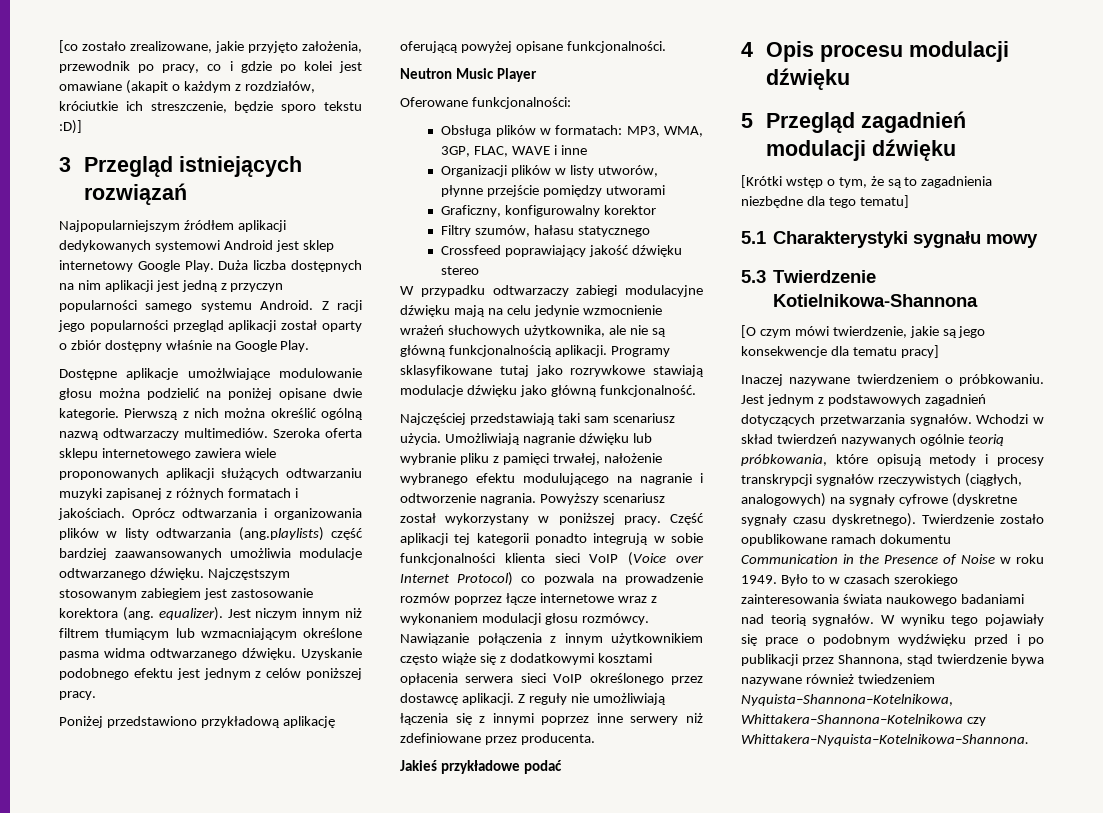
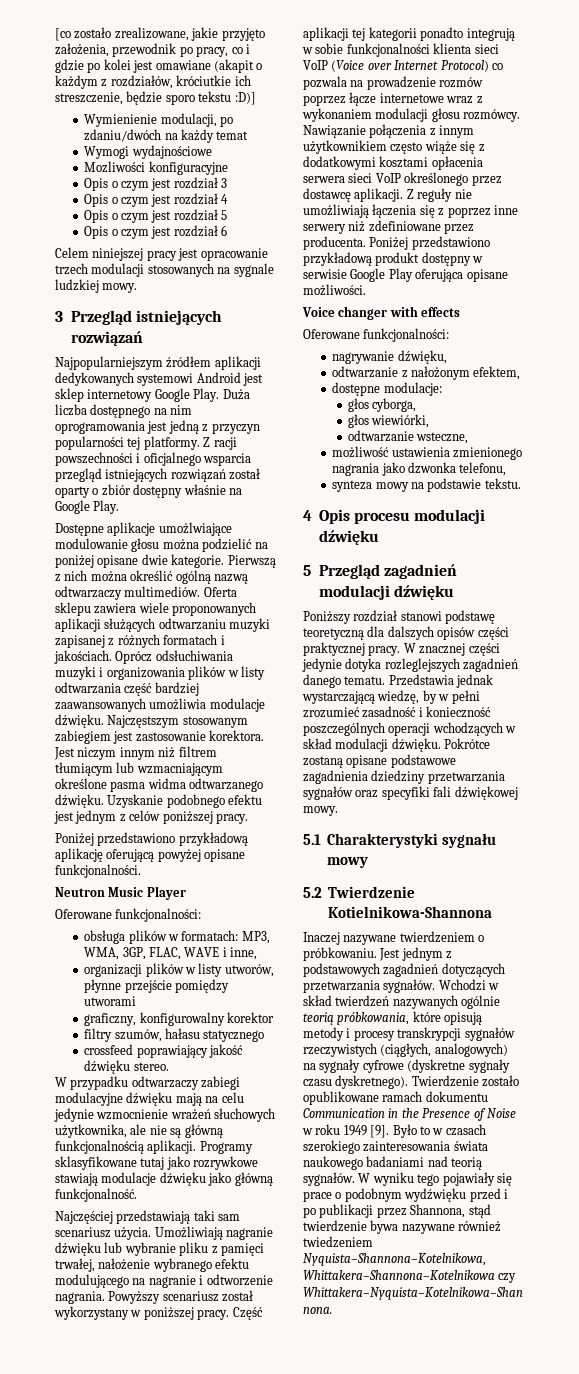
+ Wymienienie modulacji, po zdaniu/dwóch na każdy temat
+ Wymogi wydajnościowe
+ Mozliwości konfiguracyjne
+ Opis o czym jest rozdział 3
+ Opis o czym jest rozdział 4
+ Opis o czym jest rozdział 5
+ Opis o czym jest rozdział 6
+ Celem niniejszej pracy jest opracowanie trzech modulacji stosowanych na sygnale ludzkiej mowy.
- Duża liczba dostępnych na nim aplikacji jest jedną z przyczyn popularności samego systemu Android. Z racji jego popularności przegląd aplikacji został oparty o zbiór dostępny właśnie na Google Play.
+ Duża liczba dostępnego na nim oprogramowania jest jedną z przyczyn popularności tej platformy. Z racji powszechności i oficjalnego wsparcia przegląd istniejących rozwiązań został oparty o zbiór dostępny właśnie na Google Play.
- Szeroka oferta sklepu internetowego zawiera wiele proponowanych aplikacji służących odtwarzaniu muzyki zapisanej z różnych formatach i jakościach.
+ Oferta sklepu zawiera wiele proponowanych aplikacji służących odtwarzaniu muzyki zapisanej z różnych formatach i jakościach.
- Oprócz odtwarzania i organizowania plików w listy odtwarzania (ang.playlists) część bardziej zaawansowanych umożliwia modulacje odtwarzanego dźwięku.
+ Oprócz odsłuchiwania muzyki i organizowania plików w listy odtwarzania część bardziej zaawansowanych umożliwia modulacje dźwięku.
- Najczęstszym stosowanym zabiegiem jest zastosowanie korektora (ang. equalizer).
+ Najczęstszym stosowanym zabiegiem jest zastosowanie korektora.
- Obsługa plików w formatach: MP3, WMA, 3GP, FLAC, WAVE i inne
- Organizacji plików w listy utworów, płynne przejście pomiędzy utworami
+ obsługa plików w formatach: MP3, WMA, 3GP, FLAC, WAVE i inne,
+ organizacji plików w listy utworów, płynne przejście pomiędzy utworami
- Graficzny, konfigurowalny korektor
+ graficzny, konfigurowalny korektor
- Filtry szumów, hałasu statycznego
+ filtry szumów, hałasu statycznego
- Crossfeed poprawiający jakość dźwięku stereo
+ crossfeed poprawiający jakość dźwięku stereo.
- Z reguły nie umożliwiają łączenia się z innymi poprzez inne serwery niż zdefiniowane przez producenta.
- Jakieś przykładowe podać
+ Z reguły nie umożliwiają łączenia się z poprzez inne serwery niż zdefiniowane przez producenta. Poniżej przedstawiono przykładową produkt dostępny w serwisie Google Play oferująca opisane możliwości.
+ Voice changer with effects
+ Oferowane funkcjonalności:
+ nagrywanie dźwięku,
+ odtwarzanie z nałożonym efektem,
+ dostępne modulacje:
+ głos cyborga,
+ głos wiewiórki,
+ odtwarzanie wsteczne,
+ możliwość ustawienia zmienionego nagrania jako dzwonka telefonu,
+ synteza mowy na podstawie tekstu.
- [Krótki wstęp o tym, że są to zagadnienia niezbędne dla tego tematu]
+ Poniższy rozdział stanowi podstawę teoretyczną dla dalszych opisów części praktycznej pracy. W znacznej części jedynie dotyka rozleglejszych zagadnień danego tematu. Przedstawia jednak wystarczającą wiedzę, by w pełni zrozumieć zasadność i konieczność poszczególnych operacji wchodzących w skład modulacji dźwięku. Pokrótce zostaną opisane podstawowe zagadnienia dziedziny przetwarzania sygnałów oraz specyfiki fali dźwiękowej mowy.
- 5.3 Twierdzenie Kotielnikowa-Shannona
+ 5.2 Twierdzenie Kotielnikowa-Shannona
- [O czym mówi twierdzenie, jakie są jego konsekwencje dla tematu pracy]
- Twierdzenie zostało opublikowane ramach dokumentu Communication in the Presence of Noise w roku 1949.
+ Twierdzenie zostało opublikowane ramach dokumentu Communication in the Presence of Noise w roku 1949 [9].

